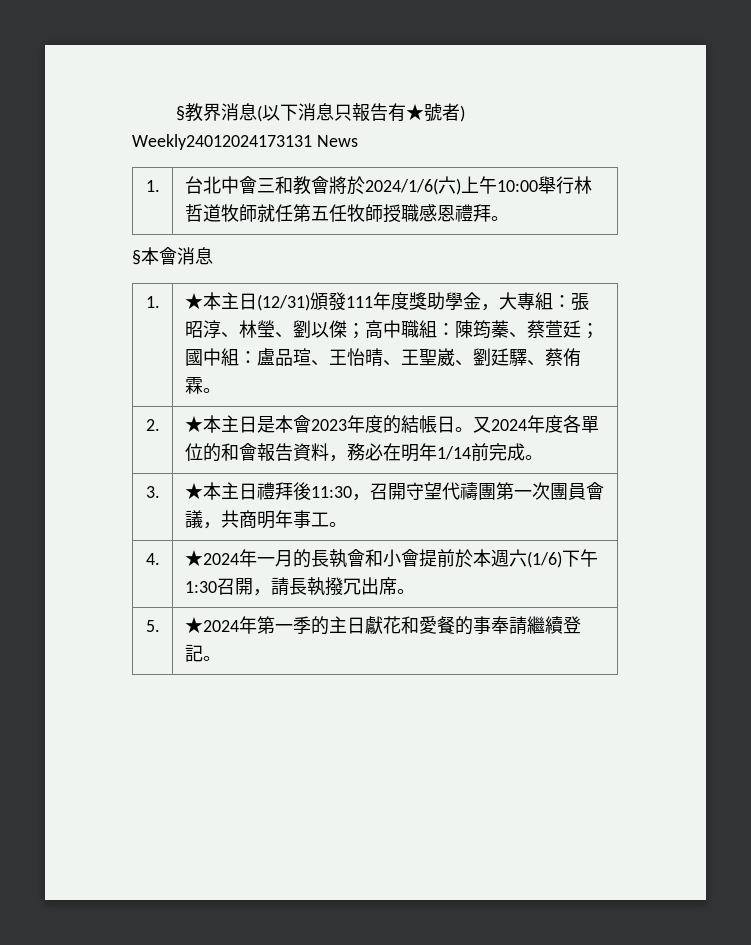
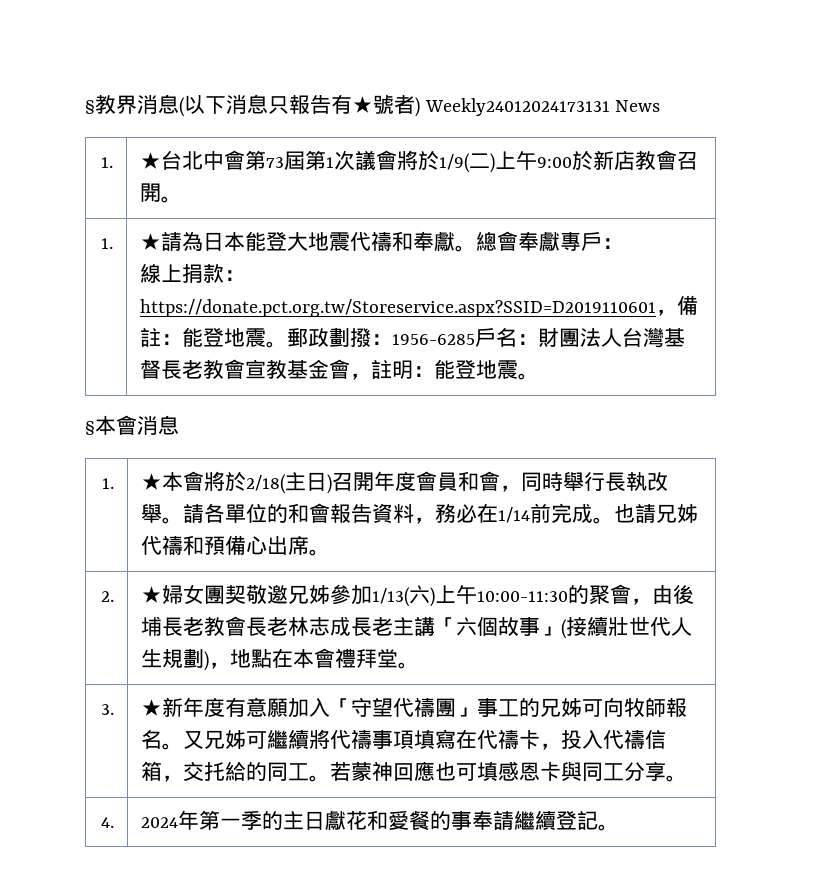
- 1. | 台北中會三和教會將於2024/1/6(六)上午10:00舉行林哲道牧師就任第五任牧師授職感恩禮拜。
+ 1. | ★台北中會第73屆第1次議會將於1/9(二)上午9:00於新店教會召開。
+ 1. | ★請為日本能登大地震代禱和奉獻。總會奉獻專戶：
+ 線上捐款：https://donate.pct.org.tw/Storeservice.aspx?SSID=D2019110601，備註：能登地震。郵政劃撥：1956-6285戶名：財團法人台灣基督長老教會宣教基金會，註明：能登地震。
- 1. | ★本主日(12/31)頒發111年度獎助學金，大專組：張昭淳、林瑩、劉以傑；高中職組：陳筠蓁、蔡萱廷；國中組：盧品瑄、王怡晴、王聖崴、劉廷驛、蔡侑霖。
- 2. | ★本主日是本會2023年度的結帳日。又2024年度各單位的和會報告資料，務必在明年1/14前完成。
- 3. | ★本主日禮拜後11:30，召開守望代禱團第一次團員會議，共商明年事工。
- 4. | ★2024年一月的長執會和小會提前於本週六(1/6)下午1:30召開，請長執撥冗出席。
- 5. | ★2024年第一季的主日獻花和愛餐的事奉請繼續登記。
+ 1. | ★本會將於2/18(主日)召開年度會員和會，同時舉行長執改舉。請各單位的和會報告資料，務必在1/14前完成。也請兄姊代禱和預備心出席。
+ 2. | ★婦女團契敬邀兄姊參加1/13(六)上午10:00-11:30的聚會，由後埔長老教會長老林志成長老主講「六個故事」(接續壯世代人生規劃)，地點在本會禮拜堂。
+ 3. | ★新年度有意願加入「守望代禱團」事工的兄姊可向牧師報名。又兄姊可繼續將代禱事項填寫在代禱卡，投入代禱信箱，交托給的同工。若蒙神回應也可填感恩卡與同工分享。
+ 4. | 2024年第一季的主日獻花和愛餐的事奉請繼續登記。

